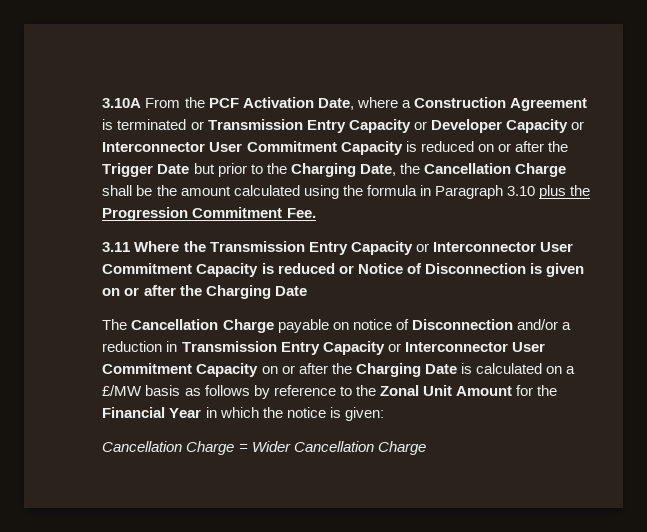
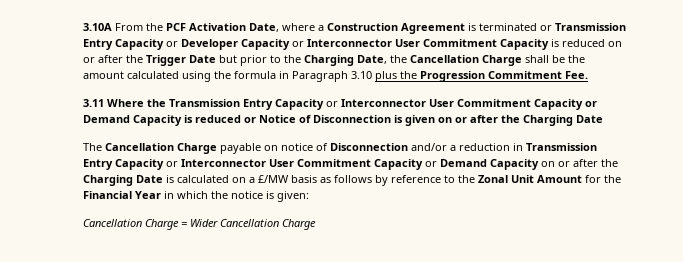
- 3.11 Where the Transmission Entry Capacity or Interconnector User Commitment Capacity is reduced or Notice of Disconnection is given on or after the Charging Date
+ 3.11 Where the Transmission Entry Capacity or Interconnector User Commitment Capacity or Demand Capacity is reduced or Notice of Disconnection is given on or after the Charging Date
- The Cancellation Charge payable on notice of Disconnection and/or a reduction in Transmission Entry Capacity or Interconnector User Commitment Capacity on or after the Charging Date is calculated on a £/MW basis as follows by reference to the Zonal Unit Amount for the Financial Year in which the notice is given:
+ The Cancellation Charge payable on notice of Disconnection and/or a reduction in Transmission Entry Capacity or Interconnector User Commitment Capacity or Demand Capacity on or after the Charging Date is calculated on a £/MW basis as follows by reference to the Zonal Unit Amount for the Financial Year in which the notice is given:

